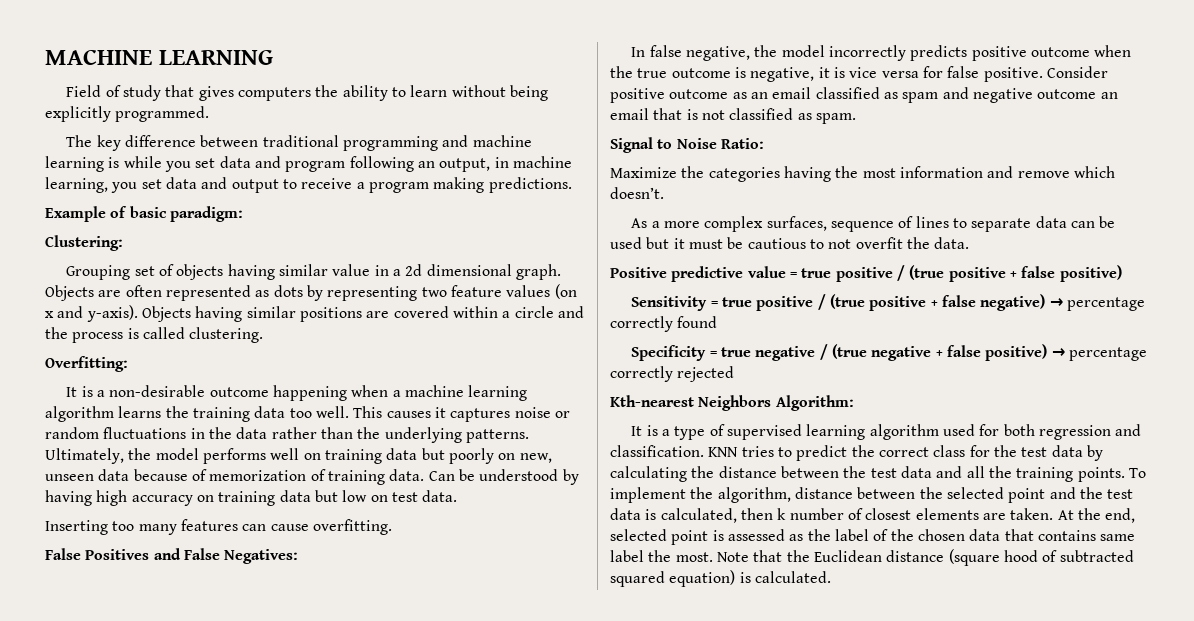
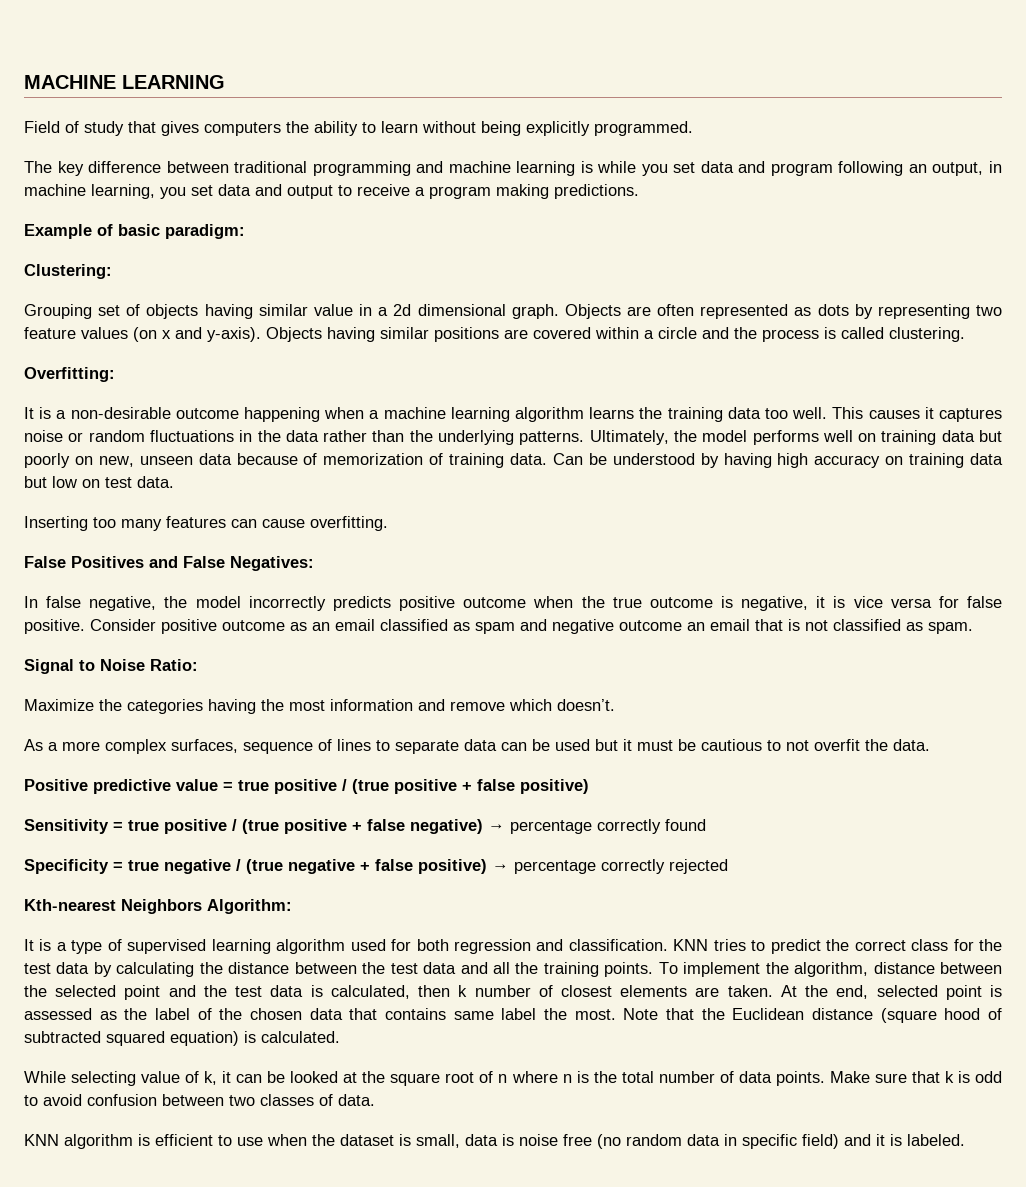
+ While selecting value of k, it can be looked at the square root of n where n is the total number of data points. Make sure that k is odd to avoid confusion between two classes of data.
+ KNN algorithm is efficient to use when the dataset is small, data is noise free (no random data in specific field) and it is labeled.

